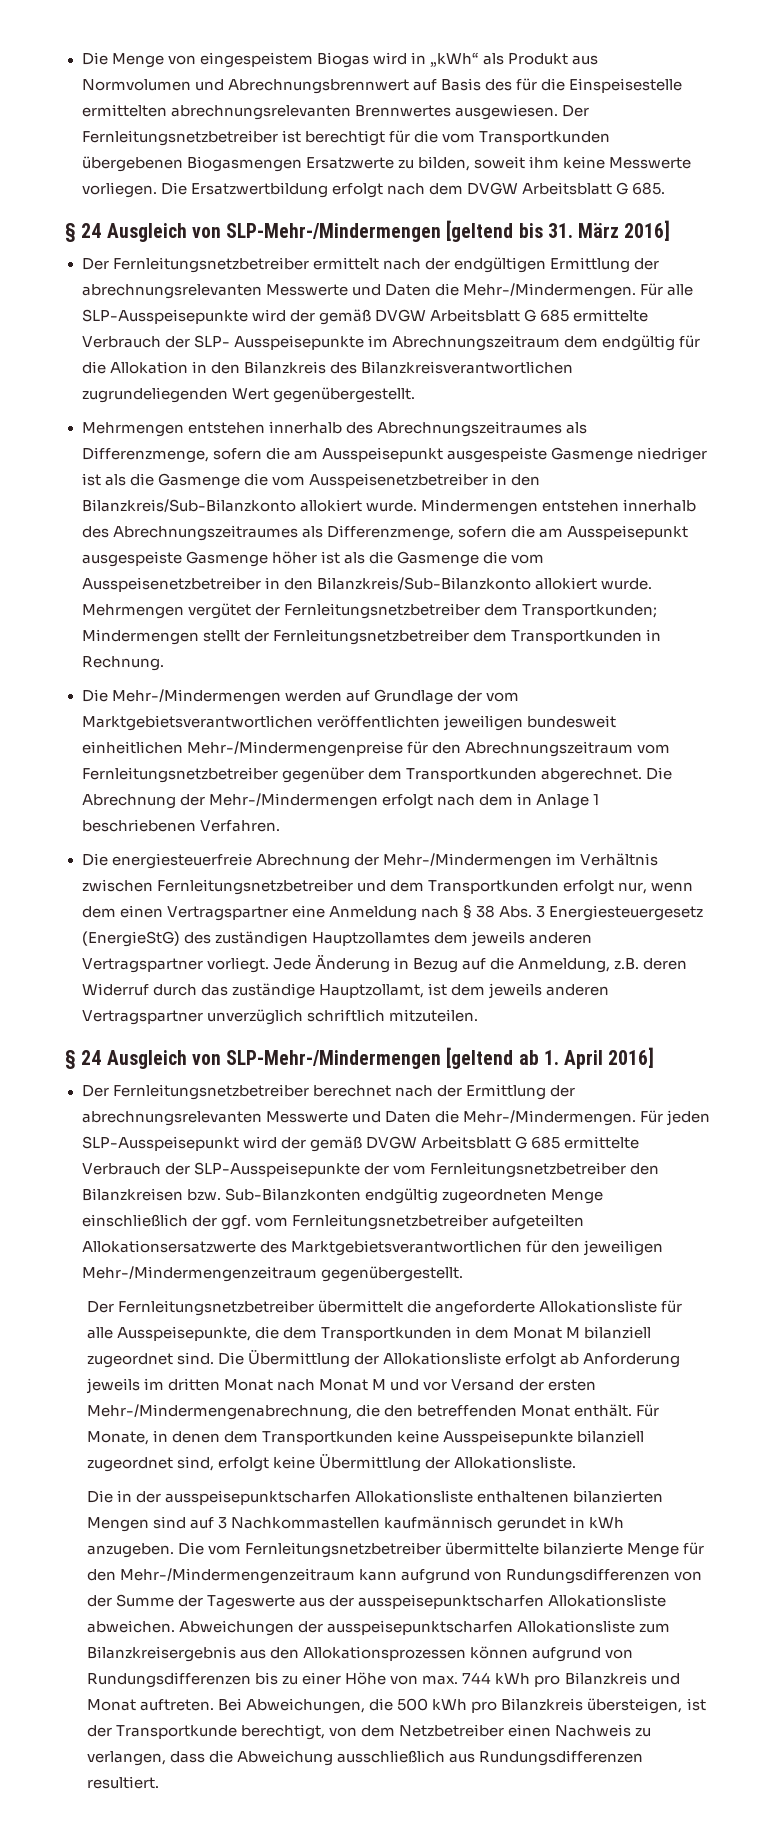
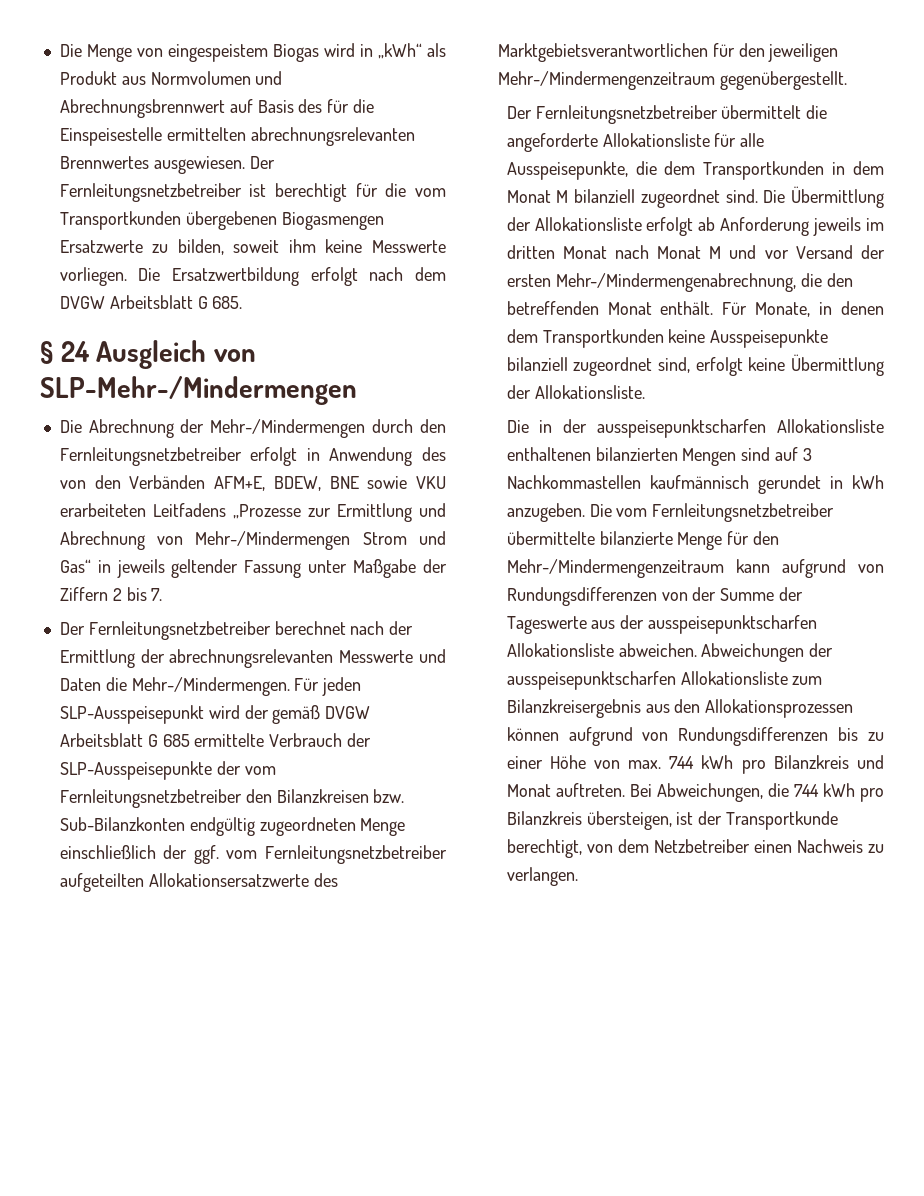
- § 24 Ausgleich von SLP-Mehr-/Mindermengen [geltend bis 31. März 2016]
- Der Fernleitungsnetzbetreiber ermittelt nach der endgültigen Ermittlung der abrechnungsrelevanten Messwerte und Daten die Mehr-/Mindermengen. Für alle SLP-Ausspeisepunkte wird der gemäß DVGW Arbeitsblatt G 685 ermittelte Verbrauch der SLP- Ausspeisepunkte im Abrechnungszeitraum dem endgültig für die Allokation in den Bilanzkreis des Bilanzkreisverantwortlichen zugrundeliegenden Wert gegenübergestellt.
- Mehrmengen entstehen innerhalb des Abrechnungszeitraumes als Differenzmenge, sofern die am Ausspeisepunkt ausgespeiste Gasmenge niedriger ist als die Gasmenge die vom Ausspeisenetzbetreiber in den Bilanzkreis/Sub-Bilanzkonto allokiert wurde. Mindermengen entstehen innerhalb des Abrechnungszeitraumes als Differenzmenge, sofern die am Ausspeisepunkt ausgespeiste Gasmenge höher ist als die Gasmenge die vom Ausspeisenetzbetreiber in den Bilanzkreis/Sub-Bilanzkonto allokiert wurde. Mehrmengen vergütet der Fernleitungsnetzbetreiber dem Transportkunden; Mindermengen stellt der Fernleitungsnetzbetreiber dem Transportkunden in Rechnung.
- Die Mehr-/Mindermengen werden auf Grundlage der vom Marktgebietsverantwortlichen veröffentlichten jeweiligen bundesweit einheitlichen Mehr-/Mindermengenpreise für den Abrechnungszeitraum vom Fernleitungsnetzbetreiber gegenüber dem Transportkunden abgerechnet. Die Abrechnung der Mehr-/Mindermengen erfolgt nach dem in Anlage 1 beschriebenen Verfahren.
- Die energiesteuerfreie Abrechnung der Mehr-/Mindermengen im Verhältnis zwischen Fernleitungsnetzbetreiber und dem Transportkunden erfolgt nur, wenn dem einen Vertragspartner eine Anmeldung nach § 38 Abs. 3 Energiesteuergesetz (EnergieStG) des zuständigen Hauptzollamtes dem jeweils anderen Vertragspartner vorliegt. Jede Änderung in Bezug auf die Anmeldung, z.B. deren Widerruf durch das zuständige Hauptzollamt, ist dem jeweils anderen Vertragspartner unverzüglich schriftlich mitzuteilen.
- § 24 Ausgleich von SLP-Mehr-/Mindermengen [geltend ab 1. April 2016]
+ § 24 Ausgleich von SLP-Mehr-/Mindermengen
+ Die Abrechnung der Mehr-/Mindermengen durch den Fernleitungsnetzbetreiber erfolgt in Anwendung des von den Verbänden AFM+E, BDEW, BNE sowie VKU erarbeiteten Leitfadens „Prozesse zur Ermittlung und Abrechnung von Mehr-/Mindermengen Strom und Gas“ in jeweils geltender Fassung unter Maßgabe der Ziffern 2 bis 7.
- Bei Abweichungen, die 500 kWh pro Bilanzkreis übersteigen, ist der Transportkunde berechtigt, von dem Netzbetreiber einen Nachweis zu verlangen, dass die Abweichung ausschließlich aus Rundungsdifferenzen resultiert.
+ Bei Abweichungen, die 744 kWh pro Bilanzkreis übersteigen, ist der Transportkunde berechtigt, von dem Netzbetreiber einen Nachweis zu verlangen.

